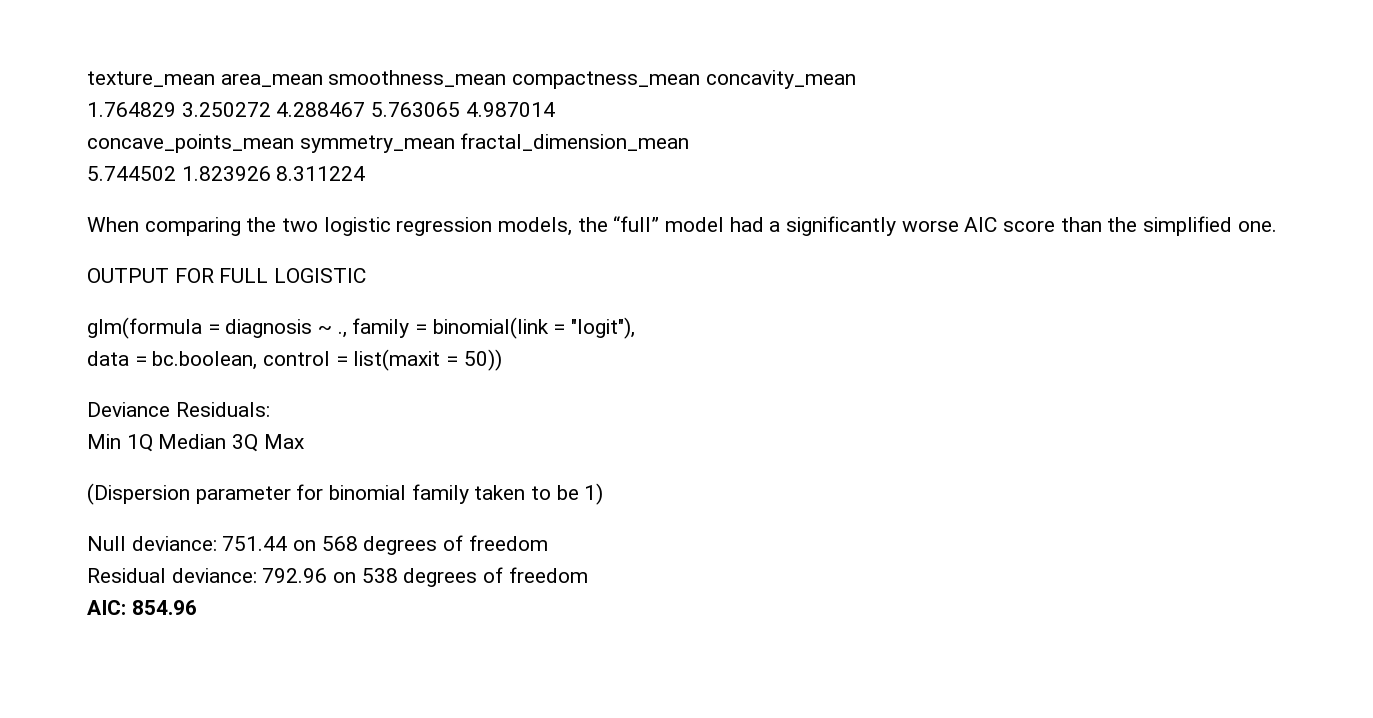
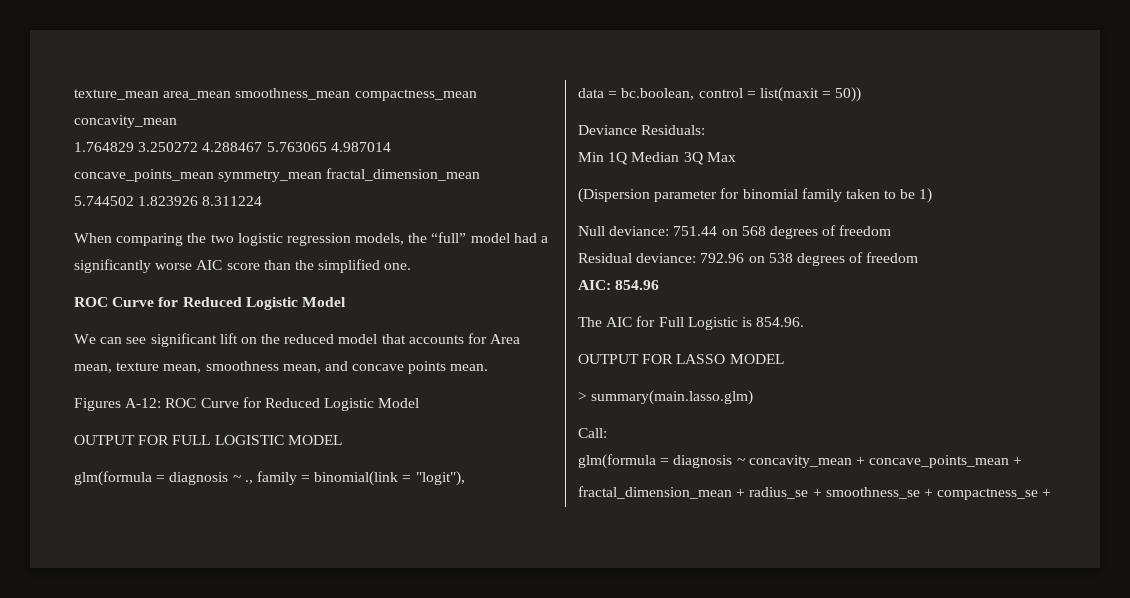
  When comparing the two logistic regression models, the “full” model had a significantly worse AIC score than the simplified one.
+ ROC Curve for Reduced Logistic Model
+ We can see significant lift on the reduced model that accounts for Area mean, texture mean, smoothness mean, and concave points mean.
+ Figures A-12: ROC Curve for Reduced Logistic Model
- OUTPUT FOR FULL LOGISTIC
+ OUTPUT FOR FULL LOGISTIC MODEL
+ The AIC for Full Logistic is 854.96.
+ OUTPUT FOR LASSO MODEL
+ > summary(main.lasso.glm)
+ Call:
+ glm(formula = diagnosis ~ concavity_mean + concave_points_mean +
+ fractal_dimension_mean + radius_se + smoothness_se + compactness_se +

